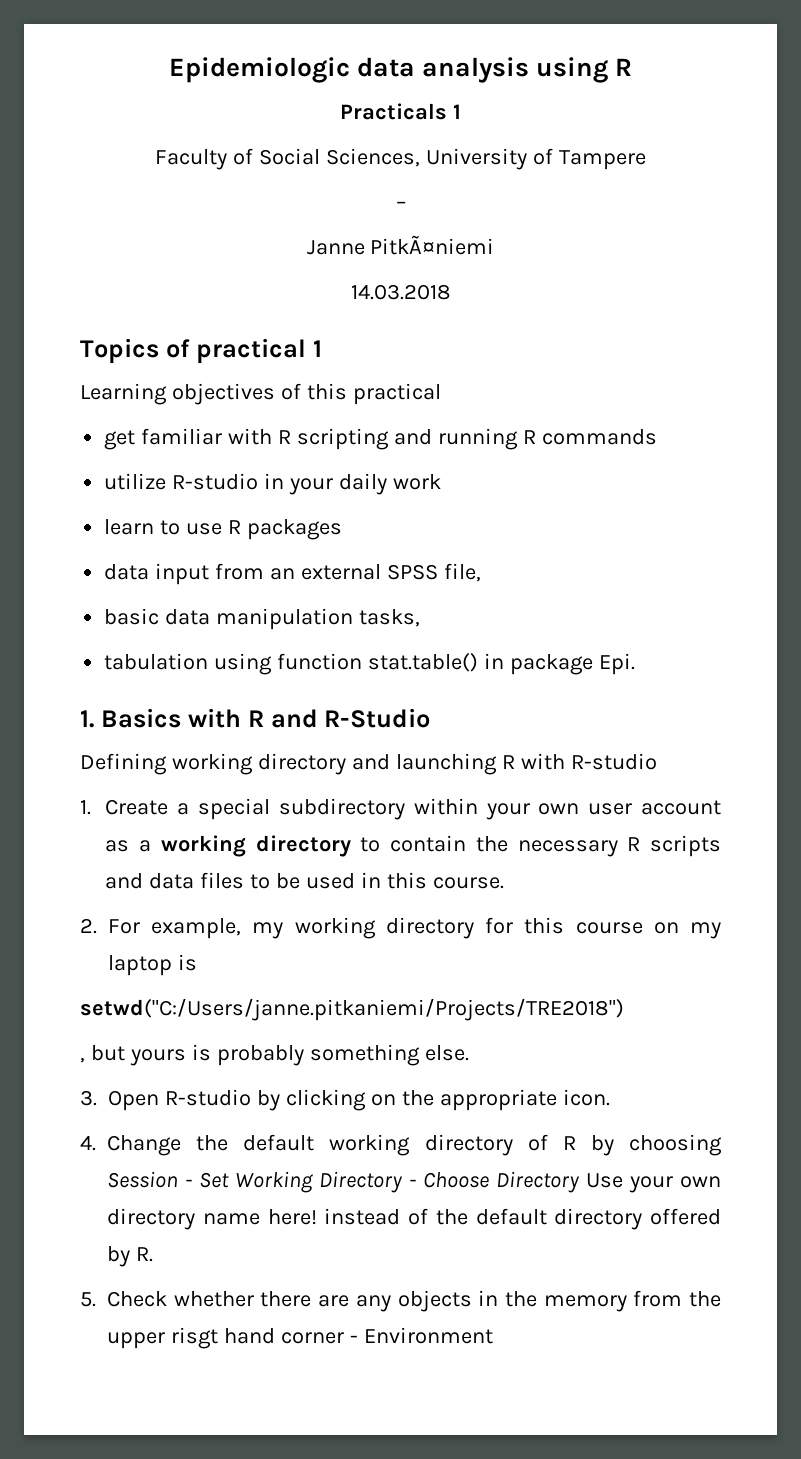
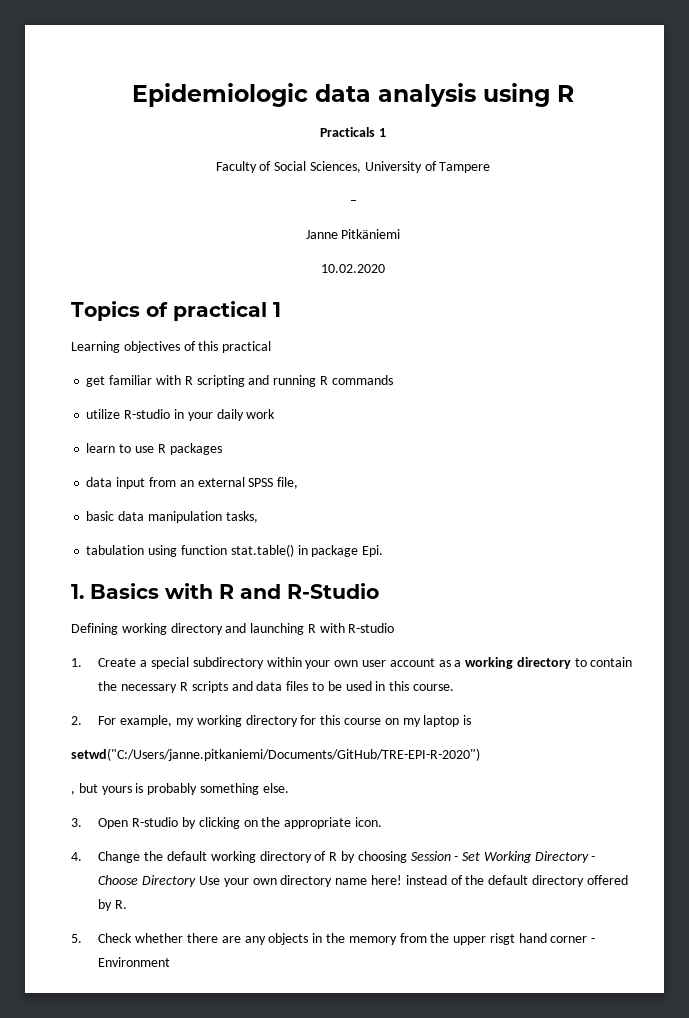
- Janne PitkÃ¤niemi
- 14.03.2018
+ Janne Pitkäniemi
+ 10.02.2020
- setwd("C:/Users/janne.pitkaniemi/Projects/TRE2018")
+ setwd("C:/Users/janne.pitkaniemi/Documents/GitHub/TRE-EPI-R-2020")

